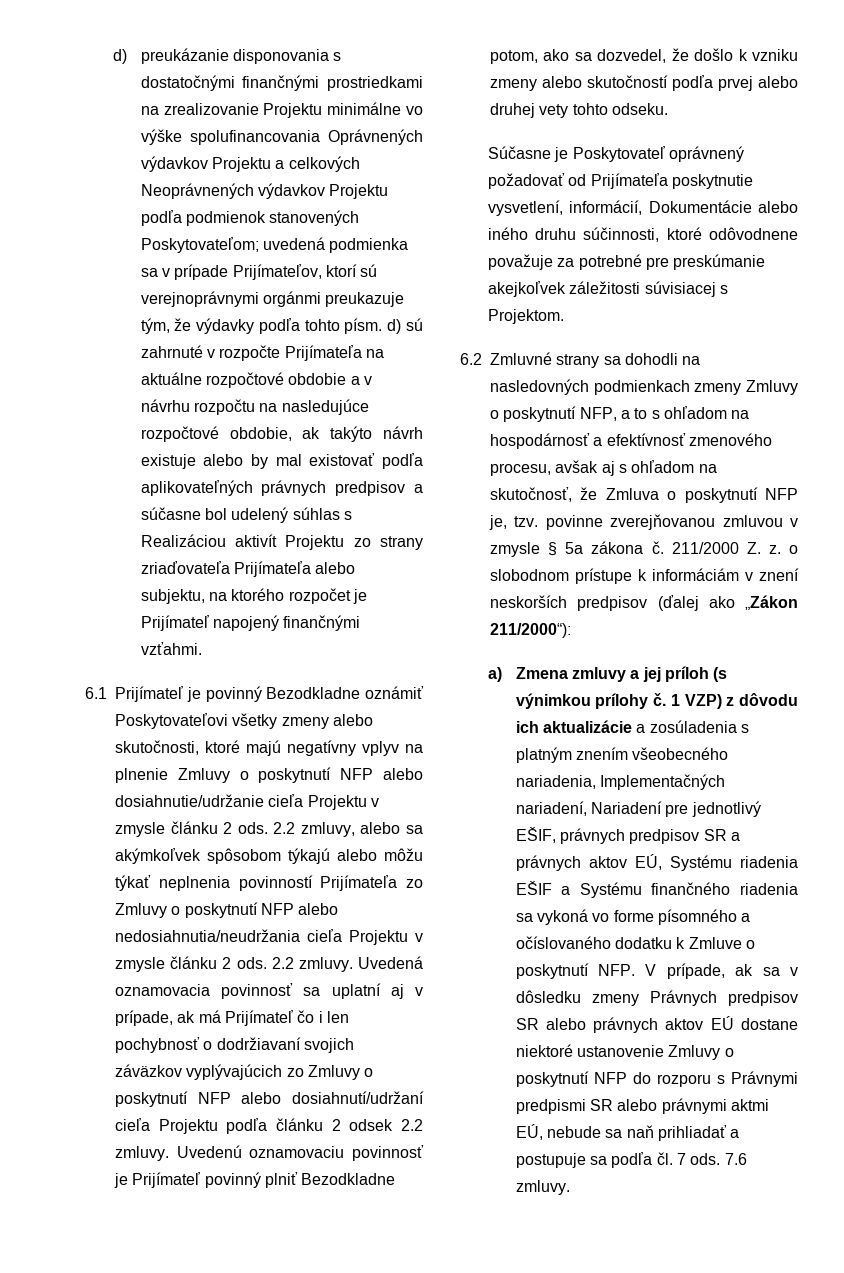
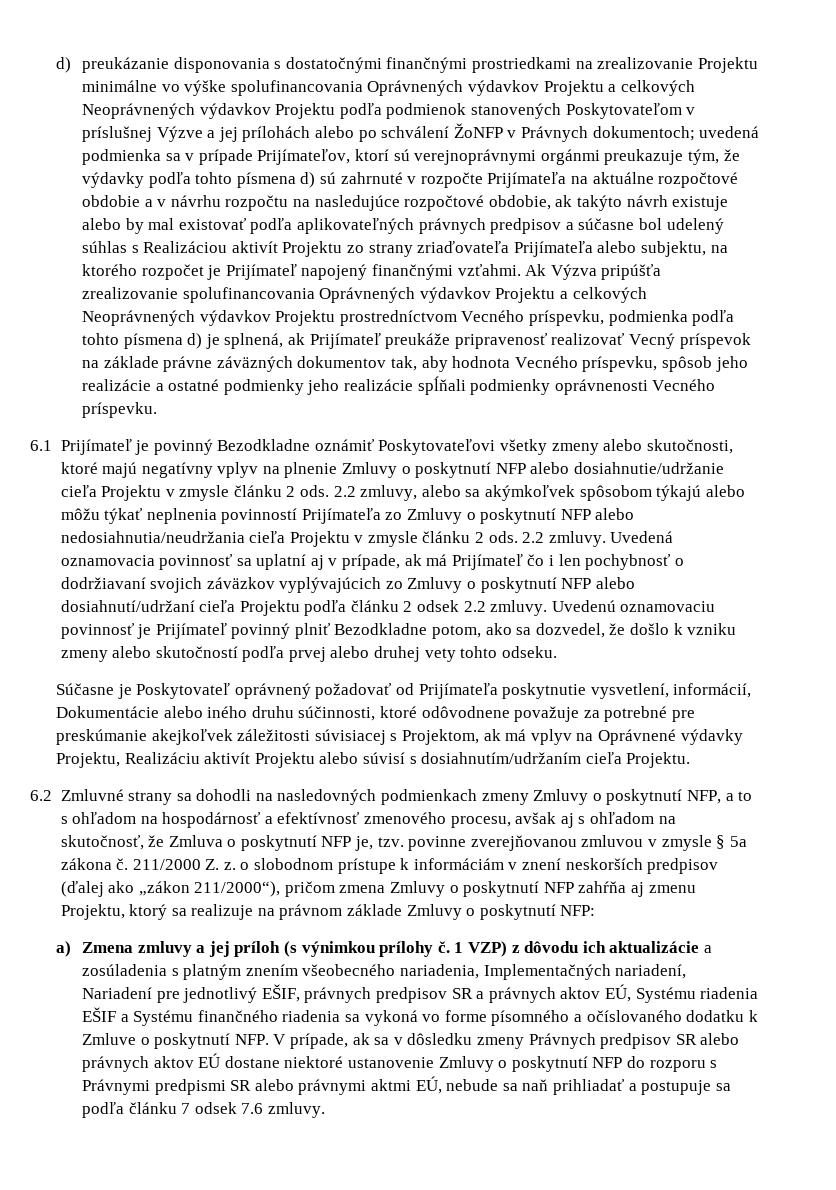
- d) preukázanie disponovania s dostatočnými finančnými prostriedkami na zrealizovanie Projektu minimálne vo výške spolufinancovania Oprávnených výdavkov Projektu a celkových Neoprávnených výdavkov Projektu podľa podmienok stanovených Poskytovateľom;
+ d) preukázanie disponovania s dostatočnými finančnými prostriedkami na zrealizovanie Projektu minimálne vo výške spolufinancovania Oprávnených výdavkov Projektu a celkových Neoprávnených výdavkov Projektu podľa podmienok stanovených Poskytovateľom v príslušnej Výzve a jej prílohách alebo po schválení ŽoNFP v Právnych dokumentoch;
- uvedená podmienka sa v prípade Prijímateľov, ktorí sú verejnoprávnymi orgánmi preukazuje tým, že výdavky podľa tohto písm. d) sú zahrnuté v rozpočte Prijímateľa na aktuálne rozpočtové obdobie a v návrhu rozpočtu na nasledujúce rozpočtové obdobie, ak takýto návrh existuje alebo by mal existovať podľa aplikovateľných právnych predpisov a súčasne bol udelený súhlas s Realizáciou aktivít Projektu zo strany zriaďovateľa Prijímateľa alebo subjektu, na ktorého rozpočet je Prijímateľ napojený finančnými vzťahmi.
+ uvedená podmienka sa v prípade Prijímateľov, ktorí sú verejnoprávnymi orgánmi preukazuje tým, že výdavky podľa tohto písmena d) sú zahrnuté v rozpočte Prijímateľa na aktuálne rozpočtové obdobie a v návrhu rozpočtu na nasledujúce rozpočtové obdobie, ak takýto návrh existuje alebo by mal existovať podľa aplikovateľných právnych predpisov a súčasne bol udelený súhlas s Realizáciou aktivít Projektu zo strany zriaďovateľa Prijímateľa alebo subjektu, na ktorého rozpočet je Prijímateľ napojený finančnými vzťahmi. Ak Výzva pripúšťa zrealizovanie spolufinancovania Oprávnených výdavkov Projektu a celkových Neoprávnených výdavkov Projektu prostredníctvom Vecného príspevku, podmienka podľa tohto písmena d) je splnená, ak Prijímateľ preukáže pripravenosť realizovať Vecný príspevok na základe právne záväzných dokumentov tak, aby hodnota Vecného príspevku, spôsob jeho realizácie a ostatné podmienky jeho realizácie spĺňali podmienky oprávnenosti Vecného príspevku.
- Súčasne je Poskytovateľ oprávnený požadovať od Prijímateľa poskytnutie vysvetlení, informácií, Dokumentácie alebo iného druhu súčinnosti, ktoré odôvodnene považuje za potrebné pre preskúmanie akejkoľvek záležitosti súvisiacej s Projektom.
+ Súčasne je Poskytovateľ oprávnený požadovať od Prijímateľa poskytnutie vysvetlení, informácií, Dokumentácie alebo iného druhu súčinnosti, ktoré odôvodnene považuje za potrebné pre preskúmanie akejkoľvek záležitosti súvisiacej s Projektom, ak má vplyv na Oprávnené výdavky Projektu, Realizáciu aktivít Projektu alebo súvisí s dosiahnutím/udržaním cieľa Projektu.
- 211/2000 Z. z. o slobodnom prístupe k informáciám v znení neskorších predpisov (ďalej ako „Zákon 211/2000“):
+ 211/2000 Z. z. o slobodnom prístupe k informáciám v znení neskorších predpisov (ďalej ako „zákon 211/2000“), pričom zmena Zmluvy o poskytnutí NFP zahŕňa aj zmenu Projektu, ktorý sa realizuje na právnom základe Zmluvy o poskytnutí NFP:
- 1 VZP) z dôvodu ich aktualizácie a zosúladenia s platným znením všeobecného nariadenia, Implementačných nariadení, Nariadení pre jednotlivý EŠIF, právnych predpisov SR a právnych aktov EÚ, Systému riadenia EŠIF a Systému finančného riadenia sa vykoná vo forme písomného a očíslovaného dodatku k Zmluve o poskytnutí NFP. V prípade, ak sa v dôsledku zmeny Právnych predpisov SR alebo právnych aktov EÚ dostane niektoré ustanovenie Zmluvy o poskytnutí NFP do rozporu s Právnymi predpismi SR alebo právnymi aktmi EÚ, nebude sa naň prihliadať a postupuje sa podľa čl. 7 ods. 7.6 zmluvy.
+ 1 VZP) z dôvodu ich aktualizácie a zosúladenia s platným znením všeobecného nariadenia, Implementačných nariadení, Nariadení pre jednotlivý EŠIF, právnych predpisov SR a právnych aktov EÚ, Systému riadenia EŠIF a Systému finančného riadenia sa vykoná vo forme písomného a očíslovaného dodatku k Zmluve o poskytnutí NFP. V prípade, ak sa v dôsledku zmeny Právnych predpisov SR alebo právnych aktov EÚ dostane niektoré ustanovenie Zmluvy o poskytnutí NFP do rozporu s Právnymi predpismi SR alebo právnymi aktmi EÚ, nebude sa naň prihliadať a postupuje sa podľa článku 7 odsek 7.6 zmluvy.

